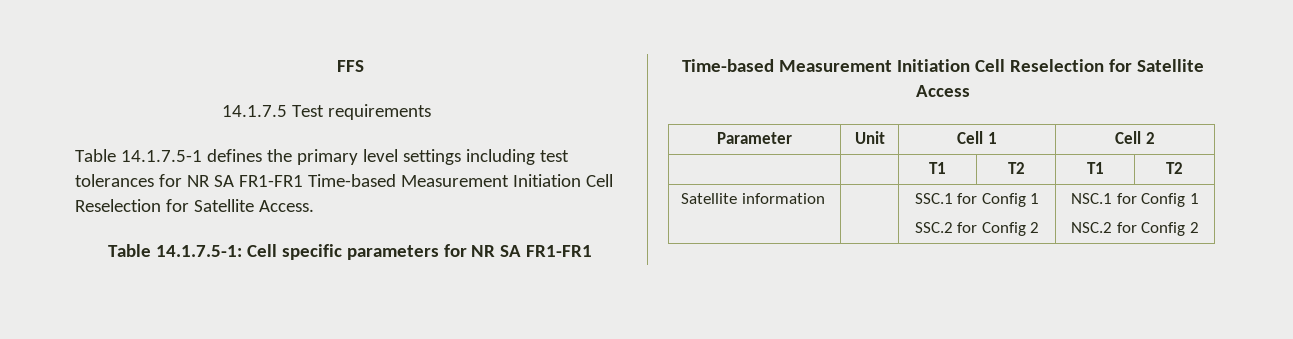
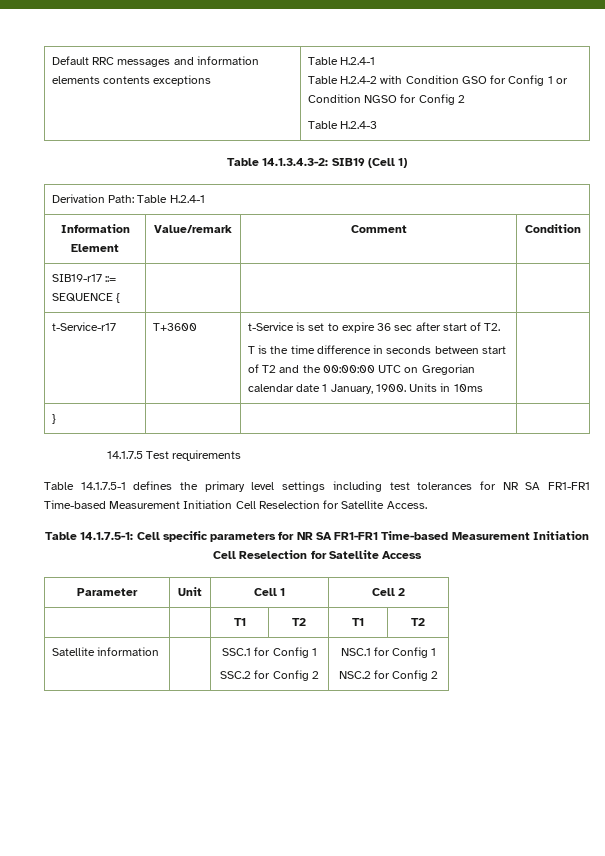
- FFS
+ Default RRC messages and information elements contents exceptions | Table H.2.4-1
+ Table H.2.4-2 with Condition GSO for Config 1 or Condition NGSO for Config 2
+ Table H.2.4-3
+ Table 14.1.3.4.3-2: SIB19 (Cell 1)
+ Derivation Path: Table H.2.4-1
+ Information Element | Value/remark | Comment | Condition
+ SIB19-r17 ::= SEQUENCE { | | |
+ t-Service-r17 | T+3600 | t-Service is set to expire 36 sec after start of T2.
+ T is the time difference in seconds between start of T2 and the 00:00:00 UTC on Gregorian calendar date 1 January, 1900. Units in 10ms |
+ } | | |

